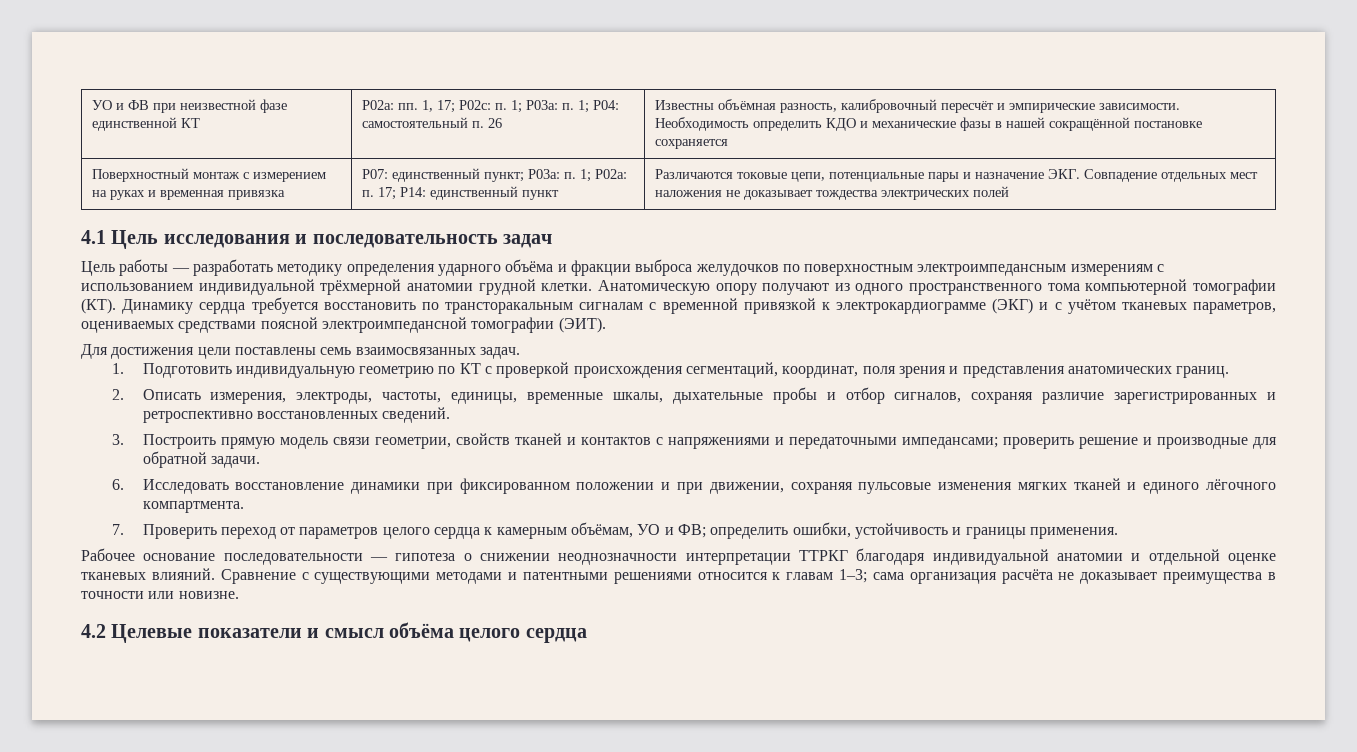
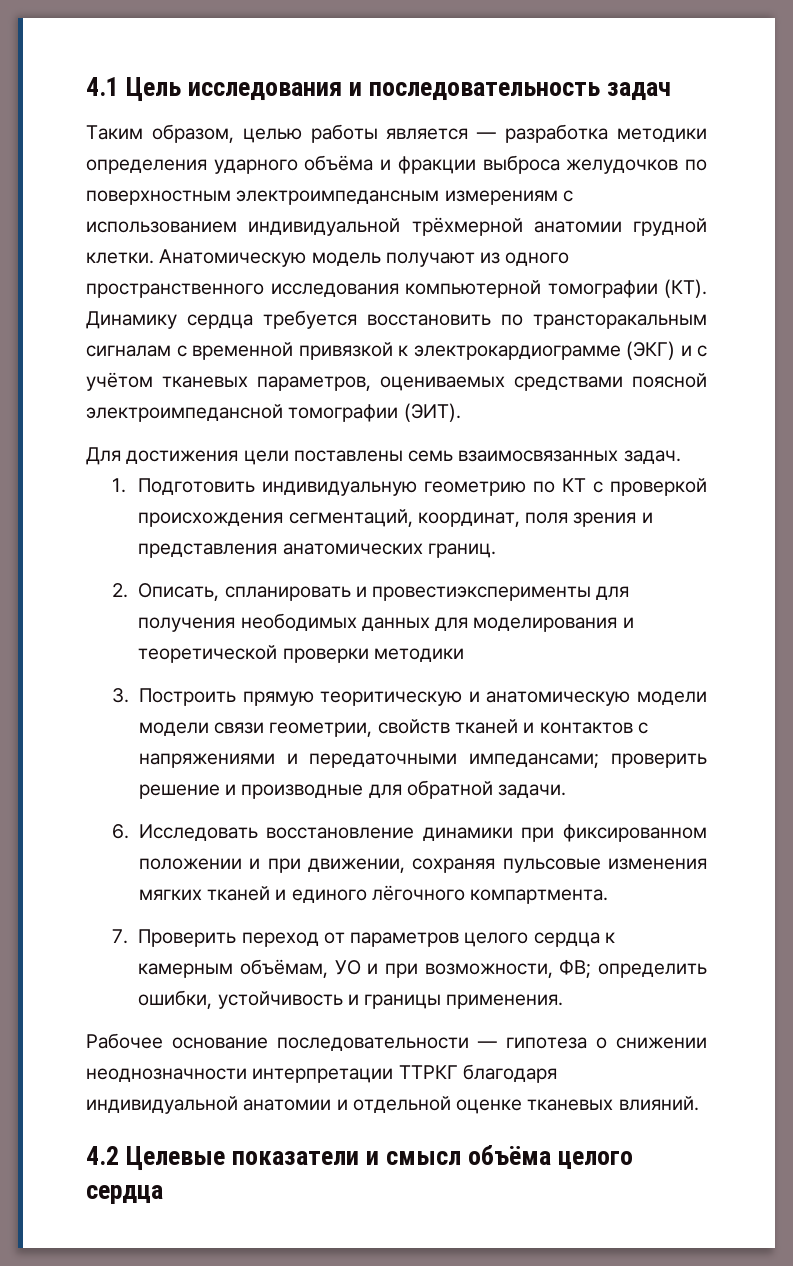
- УО и ФВ при неизвестной фазе единственной КТ | P02a: пп. 1, 17; P02c: п. 1; P03a: п. 1; P04: самостоятельный п. 26 | Известны объёмная разность, калибровочный пересчёт и эмпирические зависимости. Необходимость определить КДО и механические фазы в нашей сокращённой постановке сохраняется
- Поверхностный монтаж с измерением на руках и временная привязка | P07: единственный пункт; P03a: п. 1; P02a: п. 17; P14: единственный пункт | Различаются токовые цепи, потенциальные пары и назначение ЭКГ. Совпадение отдельных мест наложения не доказывает тождества электрических полей
- Цель работы — разработать методику определения ударного объёма и фракции выброса желудочков по поверхностным электроимпедансным измерениям с использованием индивидуальной трёхмерной анатомии грудной клетки.
+ Таким образом, целью работы является — разработка методики определения ударного объёма и фракции выброса желудочков по поверхностным электроимпедансным измерениям с использованием индивидуальной трёхмерной анатомии грудной клетки.
- Анатомическую опору получают из одного пространственного тома компьютерной томографии (КТ). Динамику сердца требуется восстановить по трансторакальным сигналам с временной привязкой к электрокардиограмме (ЭКГ) и с учётом тканевых параметров, оцениваемых средствами поясной электроимпедансной томографии (ЭИТ).
+ Анатомическую модель получают из одного пространственного исследования компьютерной томографии (КТ). Динамику сердца требуется восстановить по трансторакальным сигналам с временной привязкой к электрокардиограмме (ЭКГ) и с учётом тканевых параметров, оцениваемых средствами поясной электроимпедансной томографии (ЭИТ).
- 2. Описать измерения, электроды, частоты, единицы, временные шкалы, дыхательные пробы и отбор сигналов, сохраняя различие зарегистрированных и ретроспективно восстановленных сведений.
- 3. Построить прямую модель связи геометрии, свойств тканей и контактов с напряжениями и передаточными импедансами; проверить решение и производные для обратной задачи.
+ 2. Описать, спланировать и провестиэксперименты для получения неободимых данных для моделирования и теоретической проверки методики
+ 3. Построить прямую теоритическую и анатомическую модели модели связи геометрии, свойств тканей и контактов с напряжениями и передаточными импедансами; проверить решение и производные для обратной задачи.
- 7. Проверить переход от параметров целого сердца к камерным объёмам, УО и ФВ; определить ошибки, устойчивость и границы применения.
+ 7. Проверить переход от параметров целого сердца к камерным объёмам, УО и при возможности, ФВ; определить ошибки, устойчивость и границы применения.
- Сравнение с существующими методами и патентными решениями относится к главам 1–3; сама организация расчёта не доказывает преимущества в точности или новизне.

